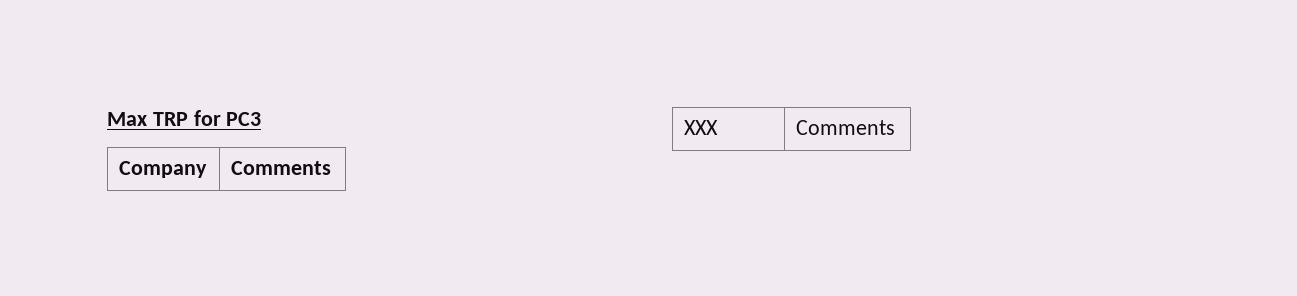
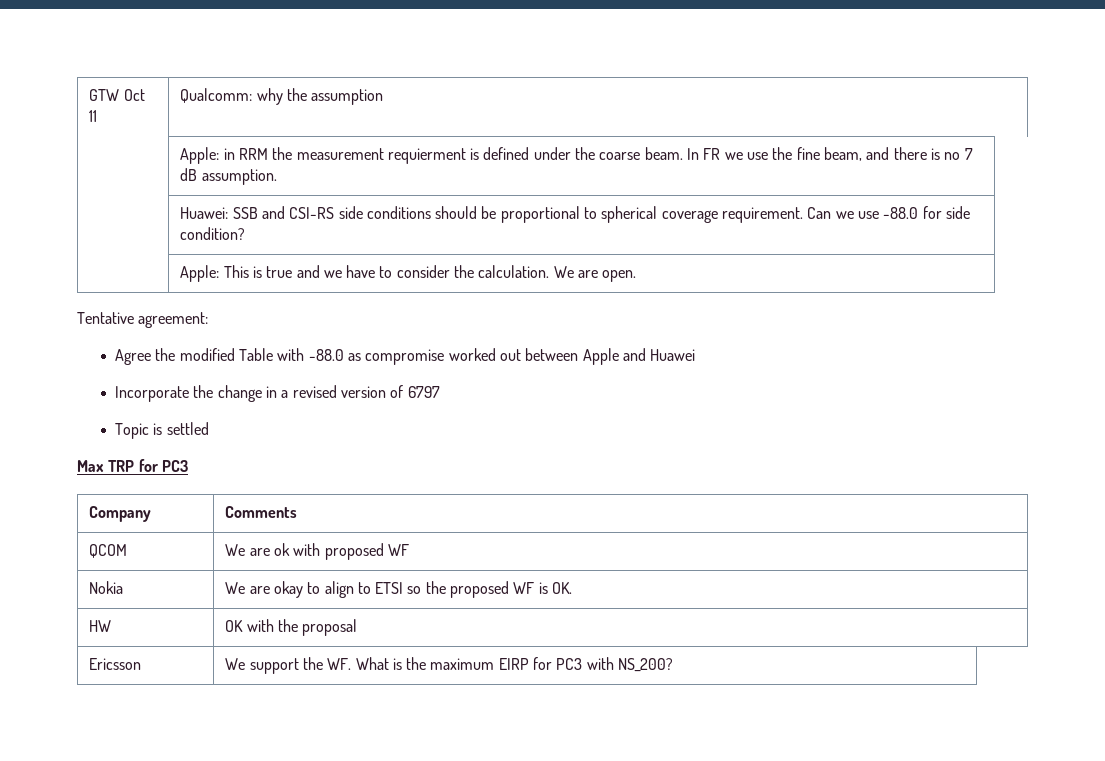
+ GTW Oct 11 | Qualcomm: why the assumption
+ | Apple: in RRM the measurement requierment is defined under the coarse beam. In FR we use the fine beam, and there is no 7 dB assumption.
+ | Huawei: SSB and CSI-RS side conditions should be proportional to spherical coverage requirement. Can we use -88.0 for side condition?
+ | Apple: This is true and we have to consider the calculation. We are open.
+ Tentative agreement:
+ Agree the modified Table with -88.0 as compromise worked out between Apple and Huawei
+ Incorporate the change in a revised version of 6797
+ Topic is settled
- XXX | Comments
+ QCOM | We are ok with proposed WF
+ Nokia | We are okay to align to ETSI so the proposed WF is OK.
+ HW | OK with the proposal
+ Ericsson | We support the WF. What is the maximum EIRP for PC3 with NS_200?

